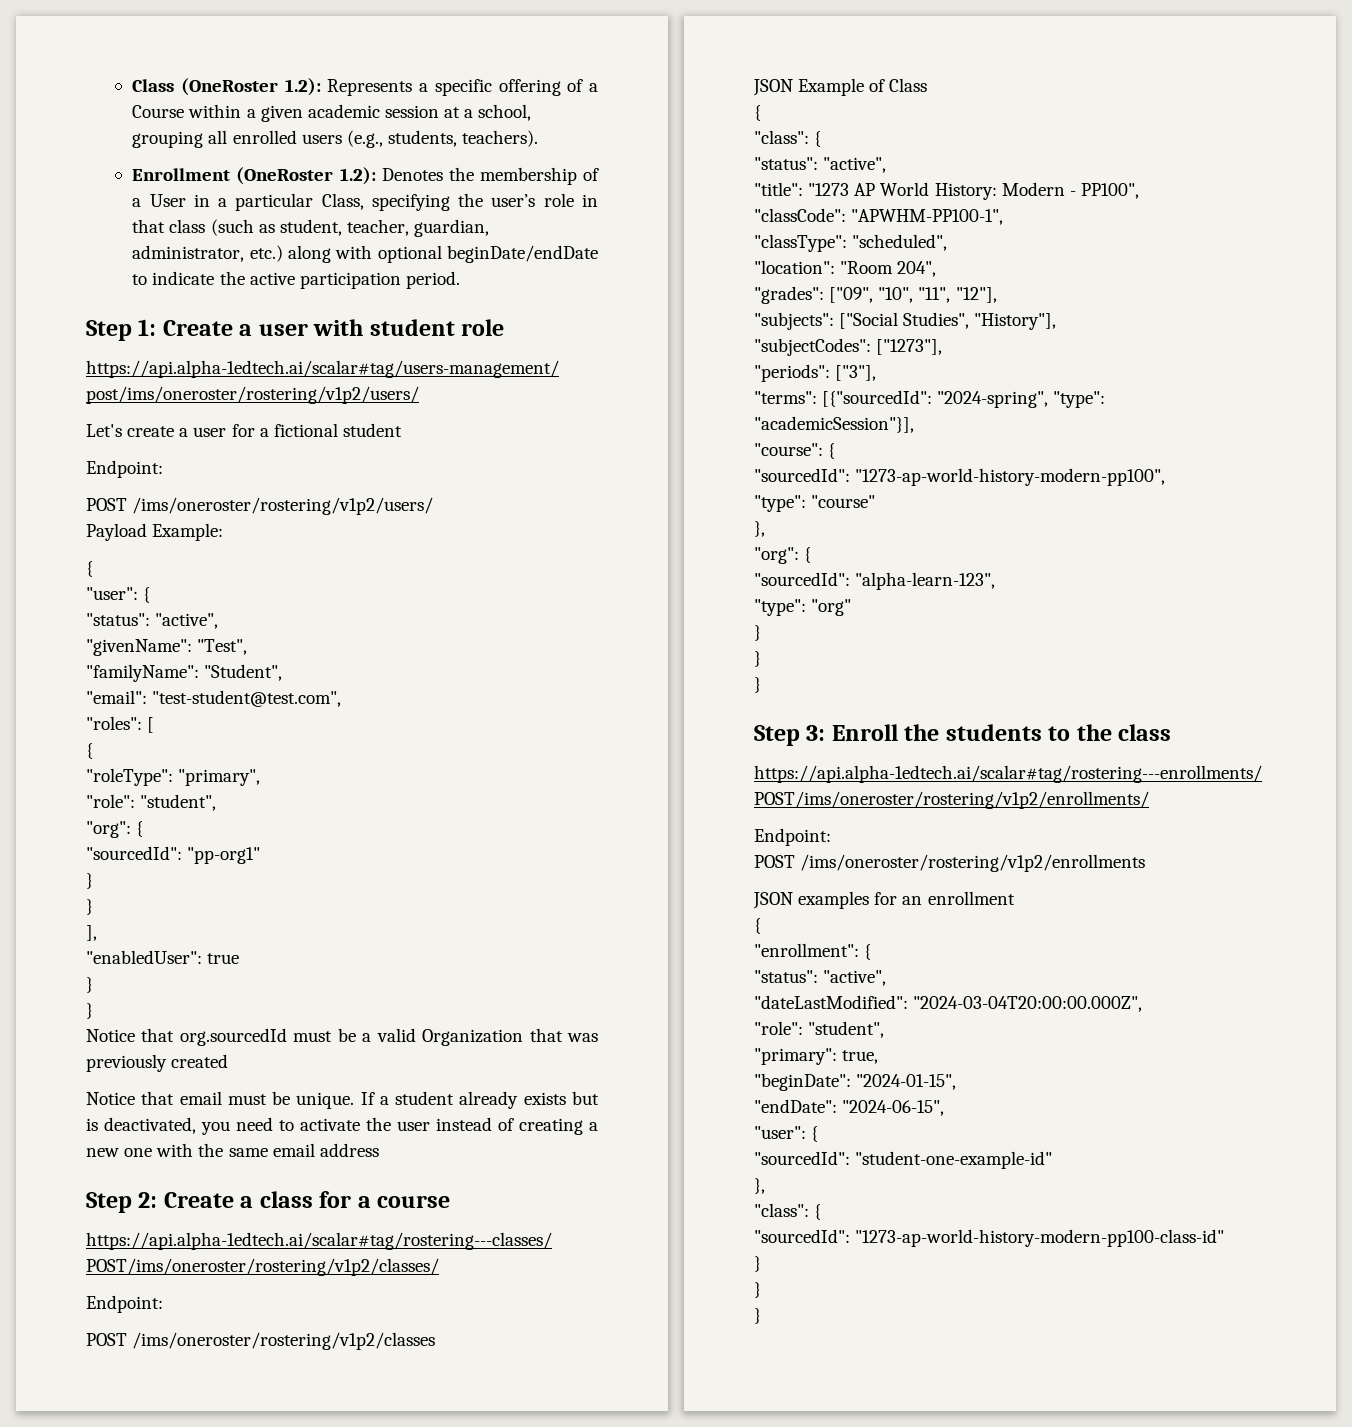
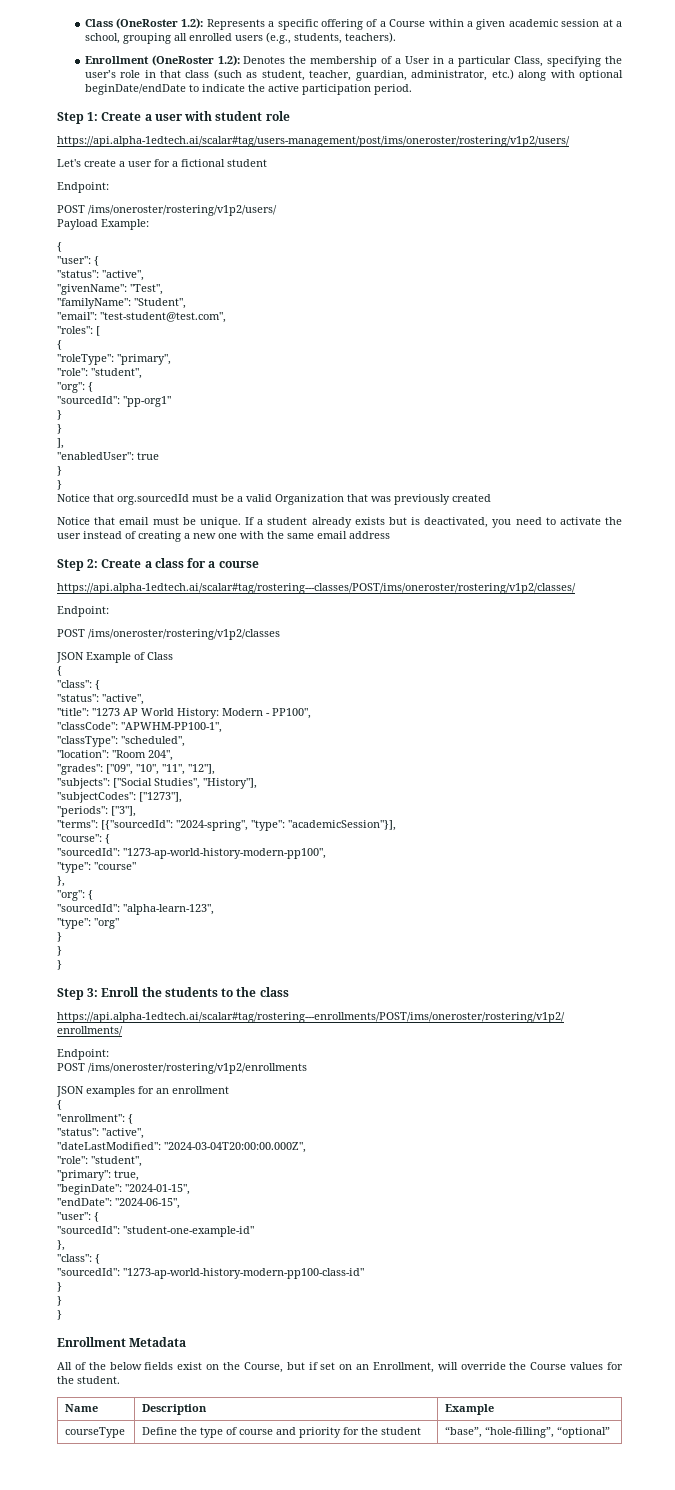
+ Enrollment Metadata
+ All of the below fields exist on the Course, but if set on an Enrollment, will override the Course values for the student.
+ Name | Description | Example
+ courseType | Define the type of course and priority for the student | “base”, “hole-filling”, “optional”

